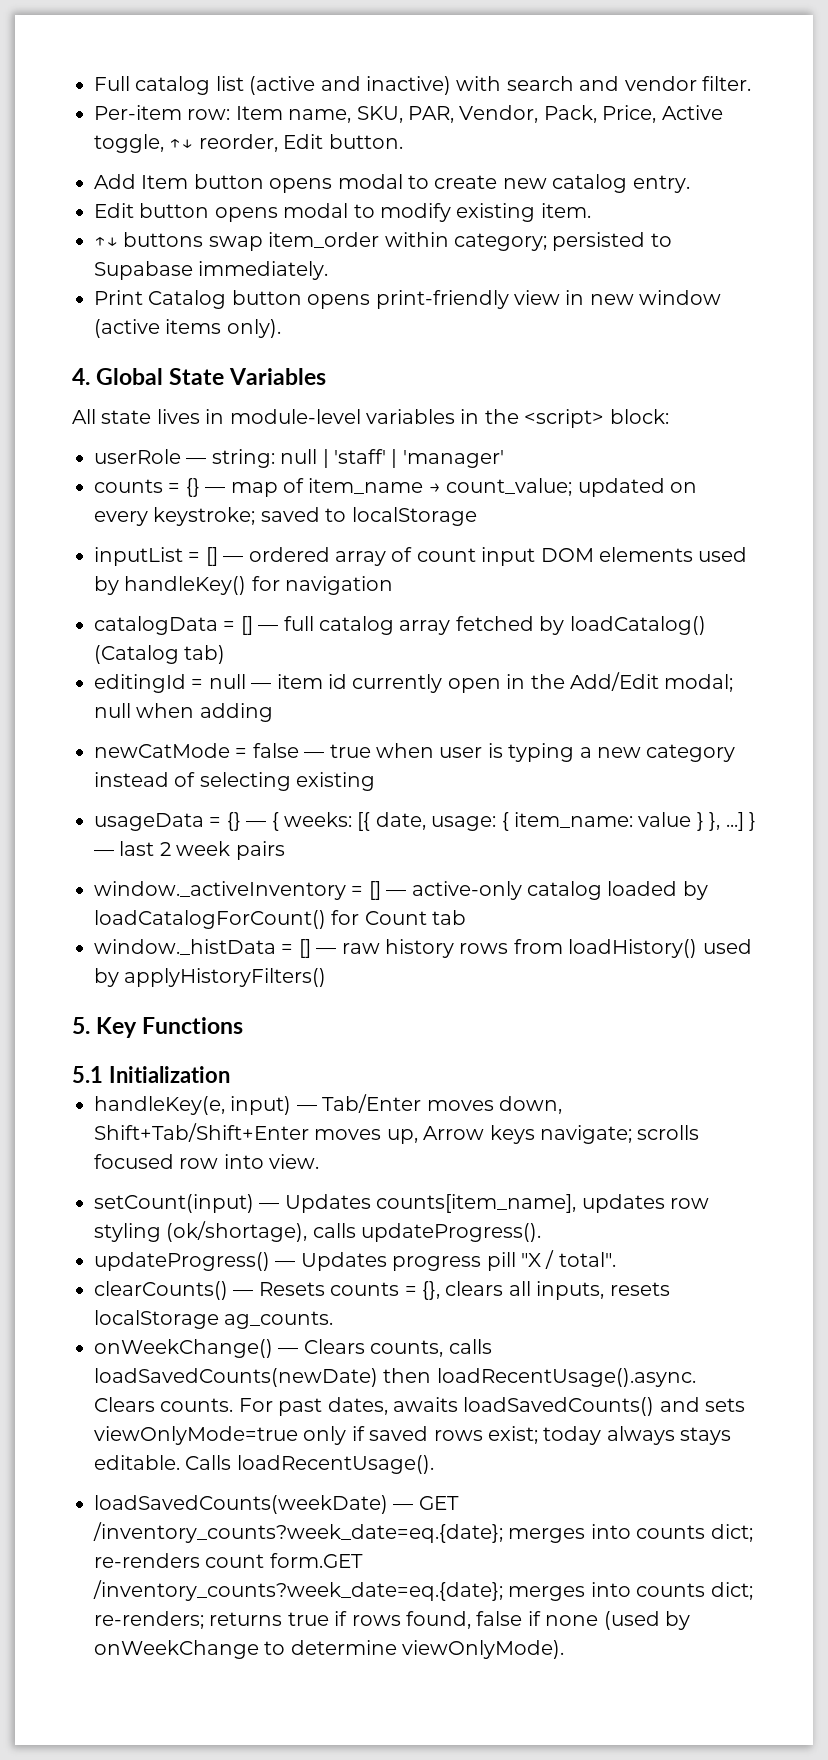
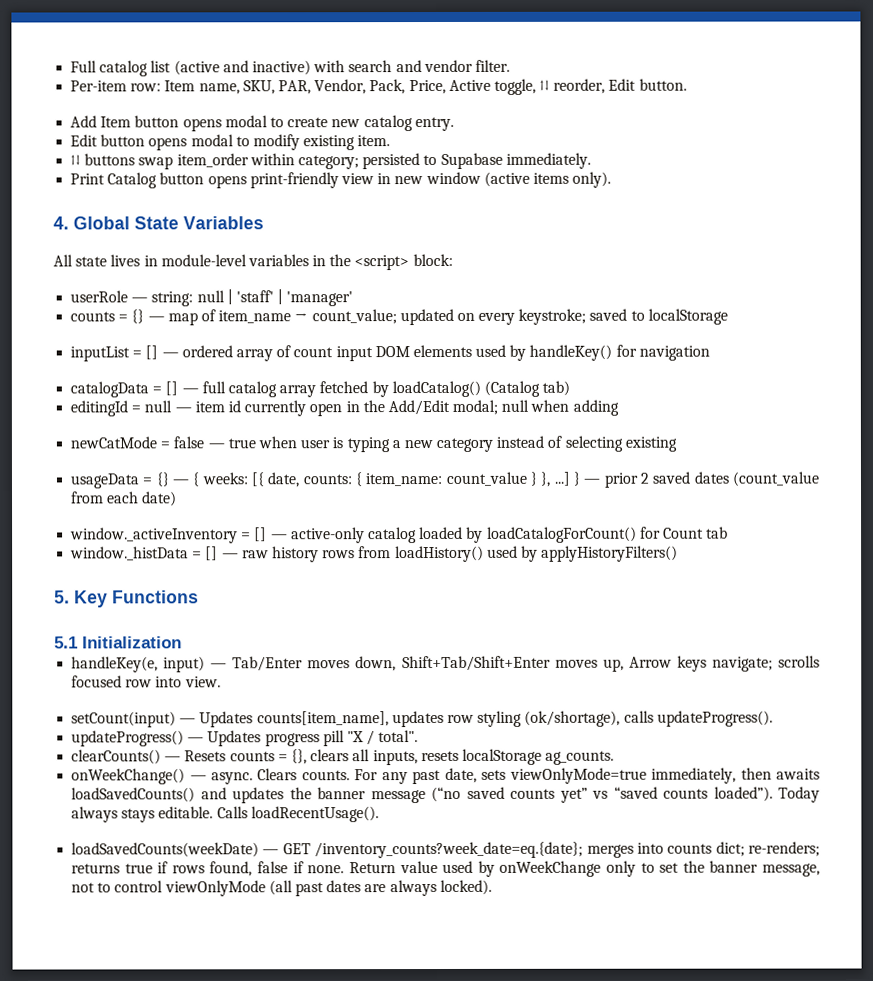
- usageData = {} — { weeks: [{ date, usage: { item_name: value } }, ...]
+ usageData = {} — { weeks: [{ date, counts: { item_name: count_value } }, ...]
- } — last 2 week pairs
+ } — prior 2 saved dates (count_value from each date)
- onWeekChange() — Clears counts, calls loadSavedCounts(newDate) then loadRecentUsage().async. Clears counts. For past dates, awaits loadSavedCounts() and sets viewOnlyMode=true only if saved rows exist; today always stays editable.
+ onWeekChange() — async. Clears counts. For any past date, sets viewOnlyMode=true immediately, then awaits loadSavedCounts() and updates the banner message (“no saved counts yet” vs “saved counts loaded”). Today always stays editable.
- loadSavedCounts(weekDate) — GET /inventory_counts?week_date=eq.{date}; merges into counts dict; re-renders count form.GET /inventory_counts?week_date=eq.{date}; merges into counts dict; re-renders; returns true if rows found, false if none (used by onWeekChange to determine viewOnlyMode).
+ loadSavedCounts(weekDate) — GET /inventory_counts?week_date=eq.{date}; merges into counts dict; re-renders; returns true if rows found, false if none. Return value used by onWeekChange only to set the banner message, not to control viewOnlyMode (all past dates are always locked).

